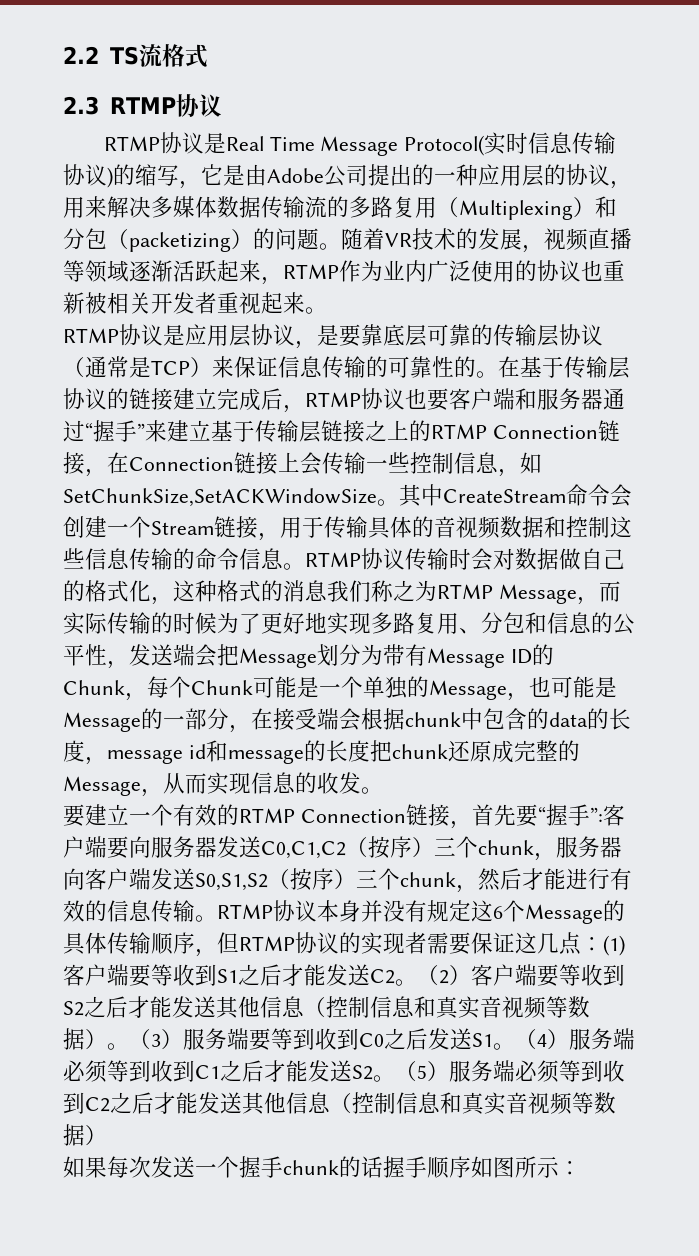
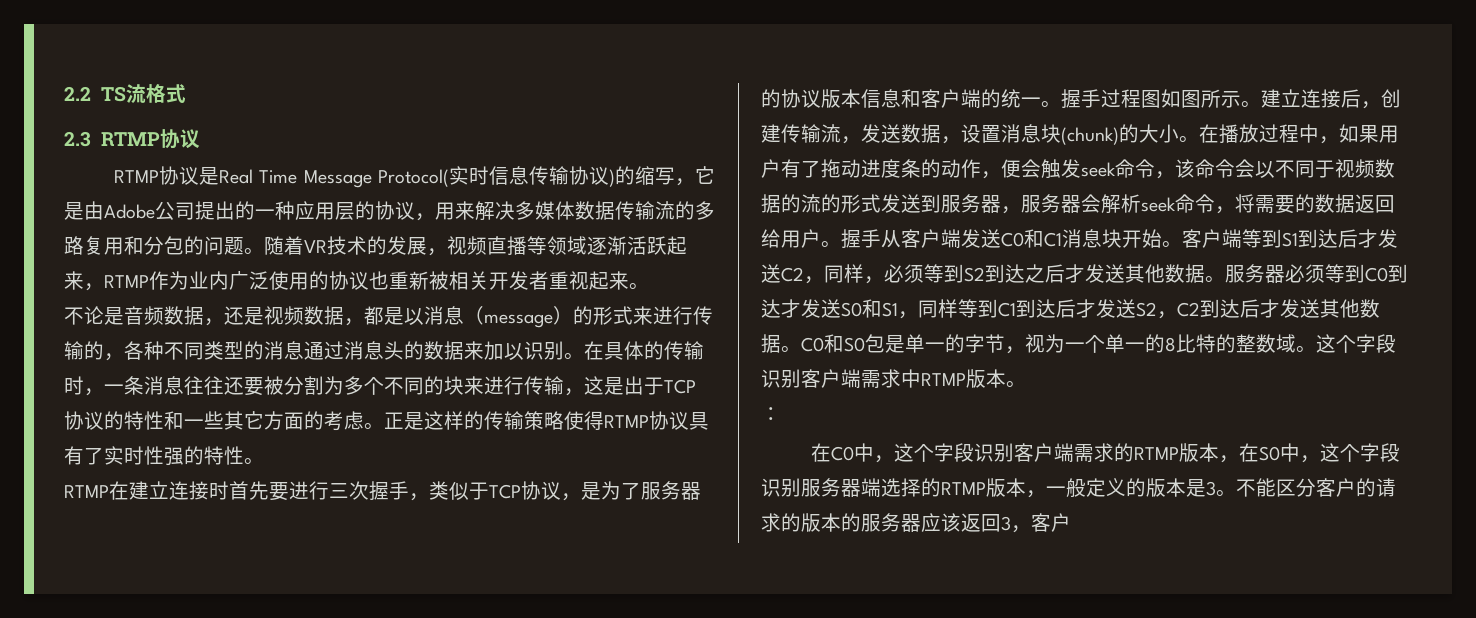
- RTMP协议是Real Time Message Protocol(实时信息传输协议)的缩写，它是由Adobe公司提出的一种应用层的协议，用来解决多媒体数据传输流的多路复用（Multiplexing）和分包（packetizing）的问题。
+ RTMP协议是Real Time Message Protocol(实时信息传输协议)的缩写，它是由Adobe公司提出的一种应用层的协议，用来解决多媒体数据传输流的多路复用和分包的问题。
- RTMP协议是应用层协议，是要靠底层可靠的传输层协议（通常是TCP）来保证信息传输的可靠性的。在基于传输层协议的链接建立完成后，RTMP协议也要客户端和服务器通过“握手”来建立基于传输层链接之上的RTMP Connection链接，在Connection链接上会传输一些控制信息，如SetChunkSize,SetACKWindowSize。其中CreateStream命令会创建一个Stream链接，用于传输具体的音视频数据和控制这些信息传输的命令信息。RTMP协议传输时会对数据做自己的格式化，这种格式的消息我们称之为RTMP Message，而实际传输的时候为了更好地实现多路复用、分包和信息的公平性，发送端会把Message划分为带有Message ID的Chunk，每个Chunk可能是一个单独的Message，也可能是Message的一部分，在接受端会根据chunk中包含的data的长度，message id和message的长度把chunk还原成完整的Message，从而实现信息的收发。
- 要建立一个有效的RTMP Connection链接，首先要“握手”:客户端要向服务器发送C0,C1,C2（按序）三个chunk，服务器向客户端发送S0,S1,S2（按序）三个chunk，然后才能进行有效的信息传输。RTMP协议本身并没有规定这6个Message的具体传输顺序，但RTMP协议的实现者需要保证这几点：(1)客户端要等收到S1之后才能发送C2。（2）客户端要等收到S2之后才能发送其他信息（控制信息和真实音视频等数据）。（3）服务端要等到收到C0之后发送S1。（4）服务端必须等到收到C1之后才能发送S2。（5）服务端必须等到收到C2之后才能发送其他信息（控制信息和真实音视频等数据）
- 如果每次发送一个握手chunk的话握手顺序如图所示：
+ 不论是音频数据，还是视频数据，都是以消息（message）的形式来进行传输的，各种不同类型的消息通过消息头的数据来加以识别。在具体的传输时，一条消息往往还要被分割为多个不同的块来进行传输，这是出于TCP协议的特性和一些其它方面的考虑。正是这样的传输策略使得RTMP协议具有了实时性强的特性。
+ RTMP在建立连接时首先要进行三次握手，类似于TCP协议，是为了服务器的协议版本信息和客户端的统一。握手过程图如图所示。建立连接后，创建传输流，发送数据，设置消息块(chunk)的大小。在播放过程中，如果用户有了拖动进度条的动作，便会触发seek命令，该命令会以不同于视频数据的流的形式发送到服务器，服务器会解析seek命令，将需要的数据返回给用户。握手从客户端发送C0和C1消息块开始。客户端等到S1到达后才发送C2，同样，必须等到S2到达之后才发送其他数据。服务器必须等到C0到达才发送S0和S1，同样等到C1到达后才发送S2，C2到达后才发送其他数据。C0和S0包是单一的字节，视为一个单一的8比特的整数域。这个字段识别客户端需求中RTMP版本。
+ ：
+ 在C0中，这个字段识别客户端需求的RTMP版本，在S0中，这个字段识别服务器端选择的RTMP版本，一般定义的版本是3。不能区分客户的请求的版本的服务器应该返回3，客户

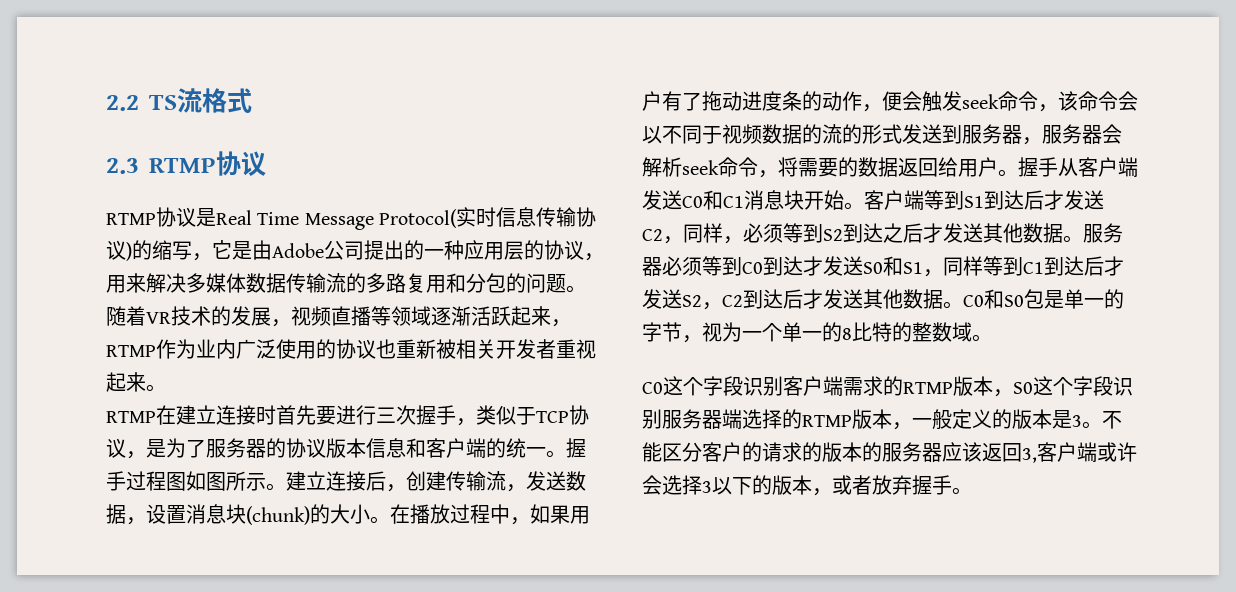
- 不论是音频数据，还是视频数据，都是以消息（message）的形式来进行传输的，各种不同类型的消息通过消息头的数据来加以识别。在具体的传输时，一条消息往往还要被分割为多个不同的块来进行传输，这是出于TCP协议的特性和一些其它方面的考虑。正是这样的传输策略使得RTMP协议具有了实时性强的特性。
- C0和S0包是单一的字节，视为一个单一的8比特的整数域。这个字段识别客户端需求中RTMP版本。
- ：
- 在C0中，这个字段识别客户端需求的RTMP版本，在S0中，这个字段识别服务器端选择的RTMP版本，一般定义的版本是3。
+ C0和S0包是单一的字节，视为一个单一的8比特的整数域。
+ C0这个字段识别客户端需求的RTMP版本，S0这个字段识别服务器端选择的RTMP版本，一般定义的版本是3。
- 不能区分客户的请求的版本的服务器应该返回3，客户
+ 不能区分客户的请求的版本的服务器应该返回3,客户端或许会选择3以下的版本，或者放弃握手。

